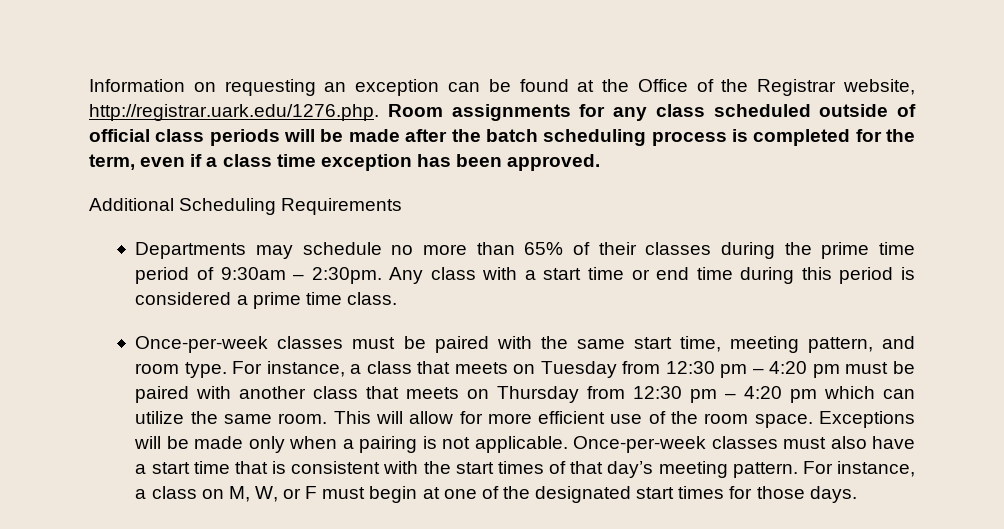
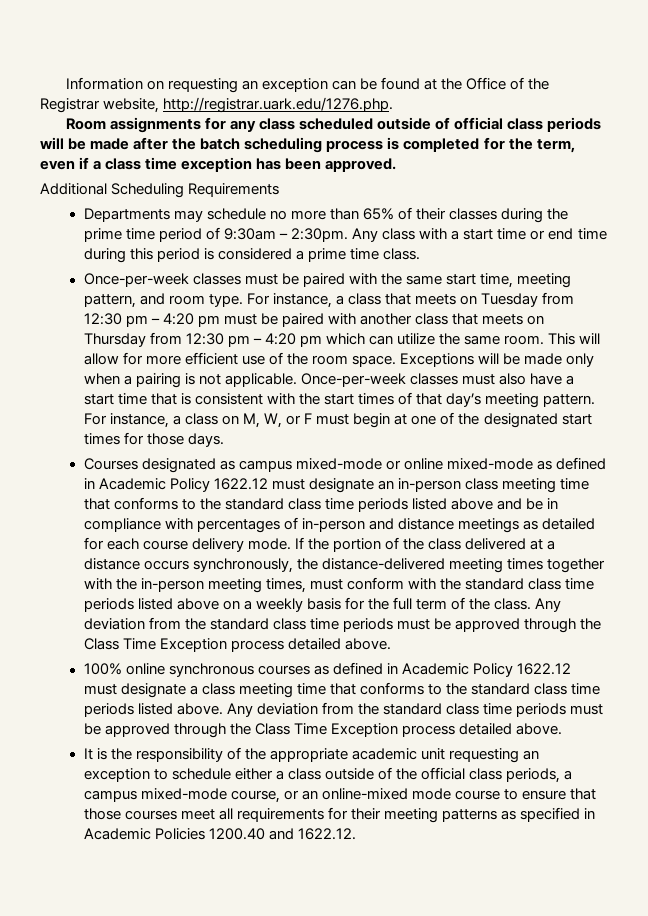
- Information on requesting an exception can be found at the Office of the Registrar website, http://registrar.uark.edu/1276.php. Room assignments for any class scheduled outside of official class periods will be made after the batch scheduling process is completed for the term, even if a class time exception has been approved.
+ Information on requesting an exception can be found at the Office of the Registrar website, http://registrar.uark.edu/1276.php.
+ Room assignments for any class scheduled outside of official class periods will be made after the batch scheduling process is completed for the term, even if a class time exception has been approved.
+ Courses designated as campus mixed-mode or online mixed-mode as defined in Academic Policy 1622.12 must designate an in-person class meeting time that conforms to the standard class time periods listed above and be in compliance with percentages of in-person and distance meetings as detailed for each course delivery mode. If the portion of the class delivered at a distance occurs synchronously, the distance-delivered meeting times together with the in-person meeting times, must conform with the standard class time periods listed above on a weekly basis for the full term of the class. Any deviation from the standard class time periods must be approved through the Class Time Exception process detailed above.
+ 100% online synchronous courses as defined in Academic Policy 1622.12 must designate a class meeting time that conforms to the standard class time periods listed above. Any deviation from the standard class time periods must be approved through the Class Time Exception process detailed above.
+ It is the responsibility of the appropriate academic unit requesting an exception to schedule either a class outside of the official class periods, a campus mixed-mode course, or an online-mixed mode course to ensure that those courses meet all requirements for their meeting patterns as specified in Academic Policies 1200.40 and 1622.12.

